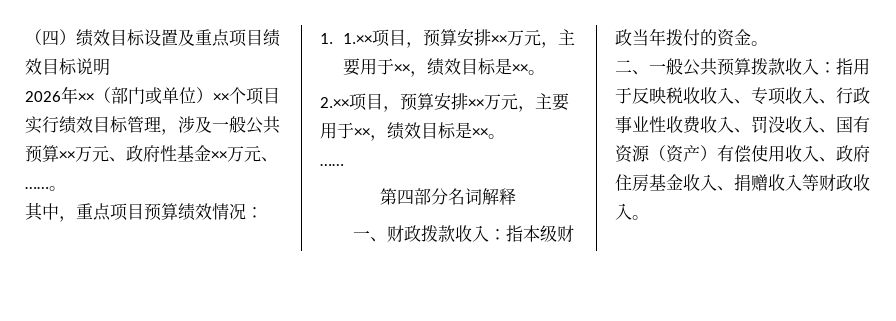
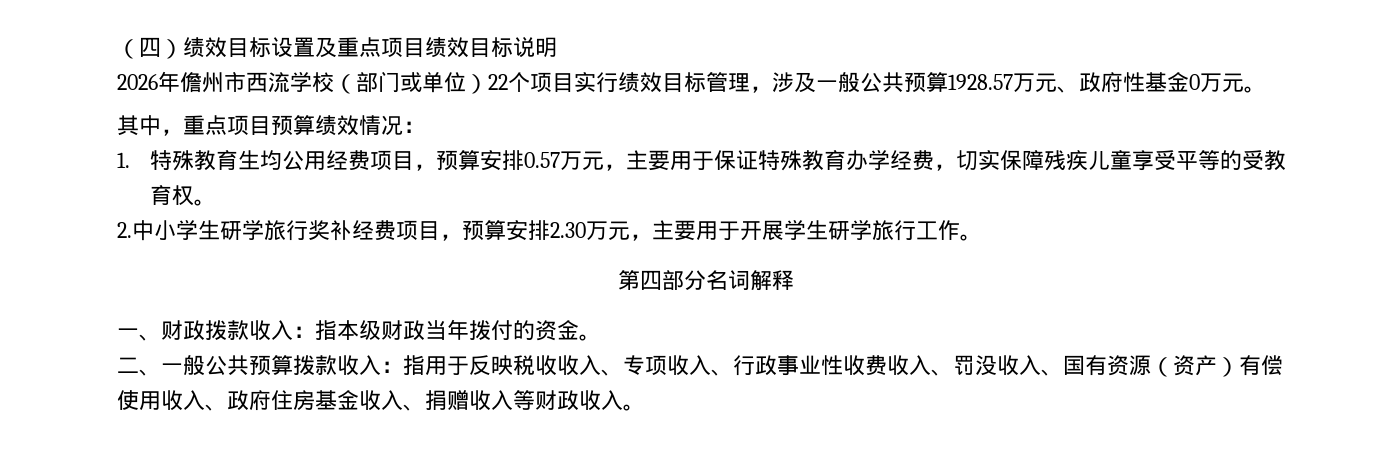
- 2026年××（部门或单位）××个项目实行绩效目标管理，涉及一般公共预算××万元、政府性基金××万元、……。
+ 2026年儋州市西流学校（部门或单位）22个项目实行绩效目标管理，涉及一般公共预算1928.57万元、政府性基金0万元。
- 1. 1.××项目，预算安排××万元，主要用于××，绩效目标是××。
- 2.××项目，预算安排××万元，主要用于××，绩效目标是××。
- ……
+ 1.特殊教育生均公用经费项目，预算安排0.57万元，主要用于保证特殊教育办学经费，切实保障残疾儿童享受平等的受教育权。
+ 2.中小学生研学旅行奖补经费项目，预算安排2.30万元，主要用于开展学生研学旅行工作。

